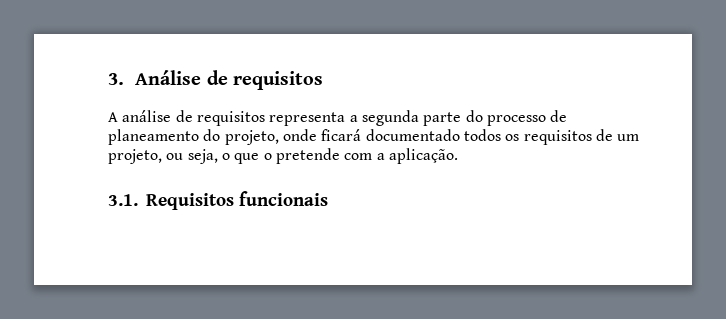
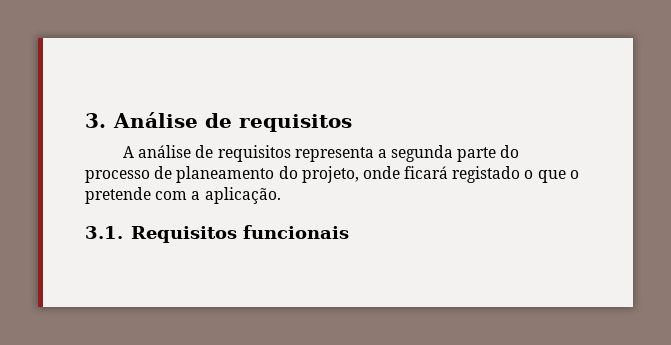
- A análise de requisitos representa a segunda parte do processo de planeamento do projeto, onde ficará documentado todos os requisitos de um projeto, ou seja, o que o pretende com a aplicação.
+ A análise de requisitos representa a segunda parte do processo de planeamento do projeto, onde ficará registado o que o pretende com a aplicação.

